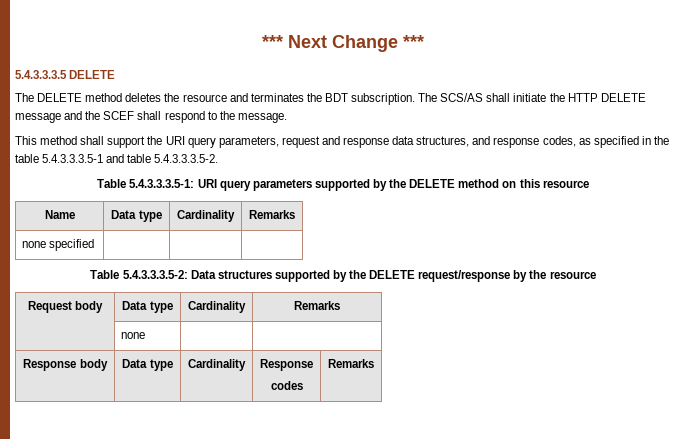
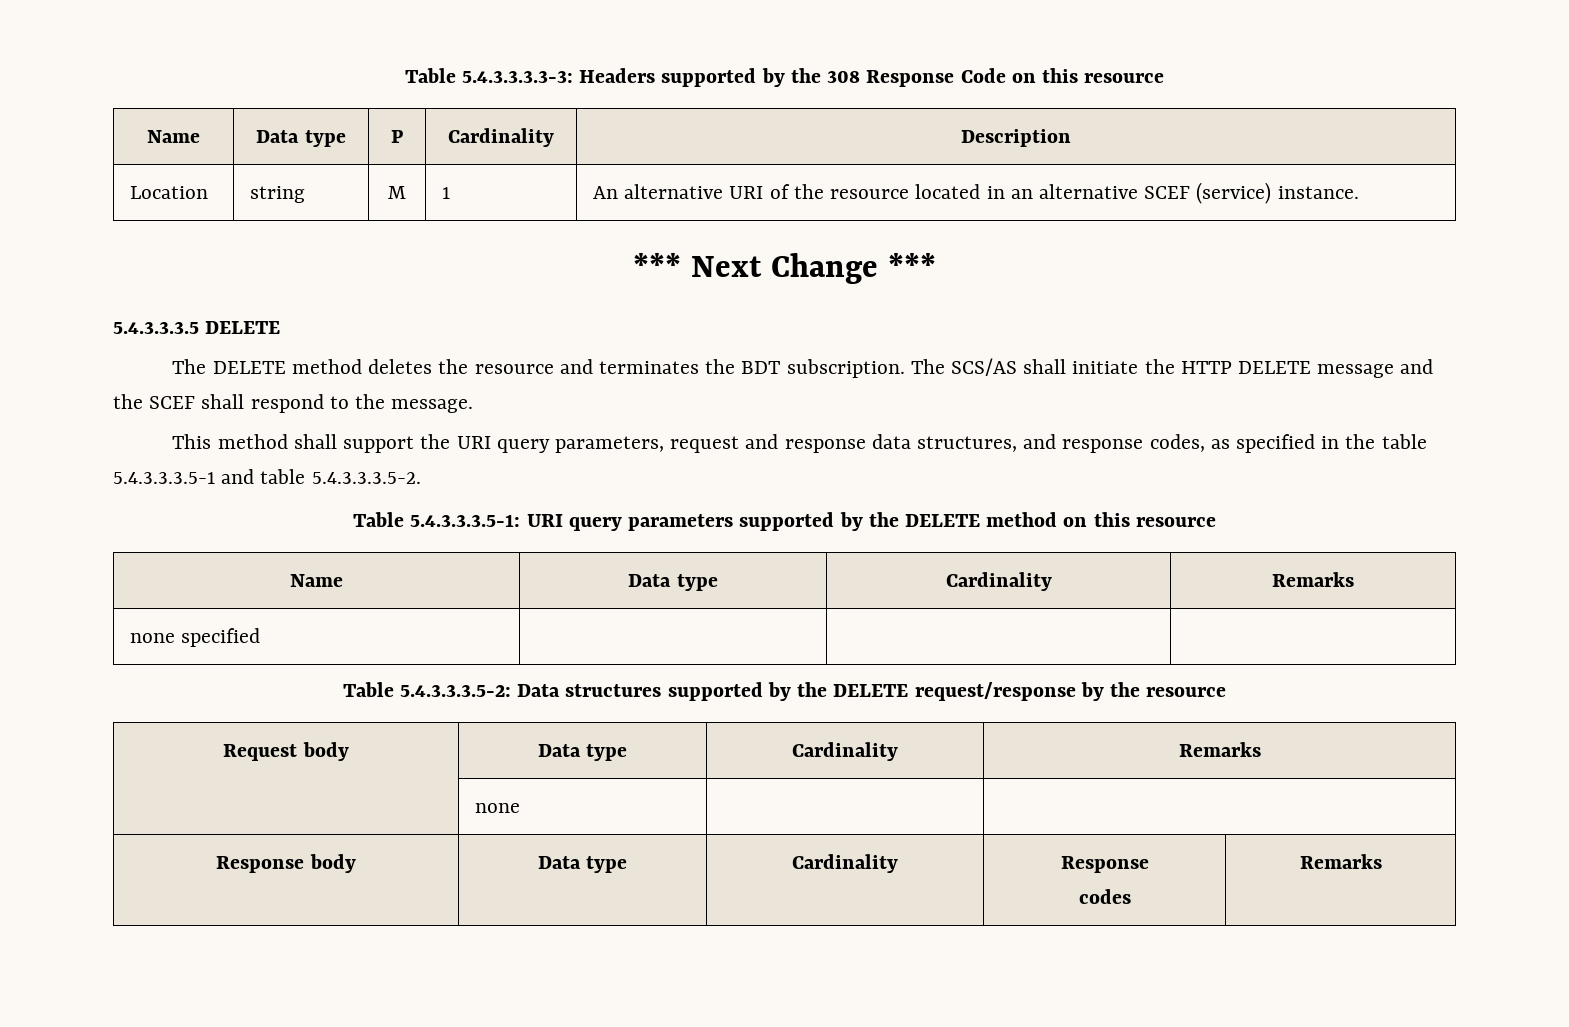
+ Table 5.4.3.3.3.3-3: Headers supported by the 308 Response Code on this resource
+ Name | Data type | P | Cardinality | Description
+ Location | string | M | 1 | An alternative URI of the resource located in an alternative SCEF (service) instance.

